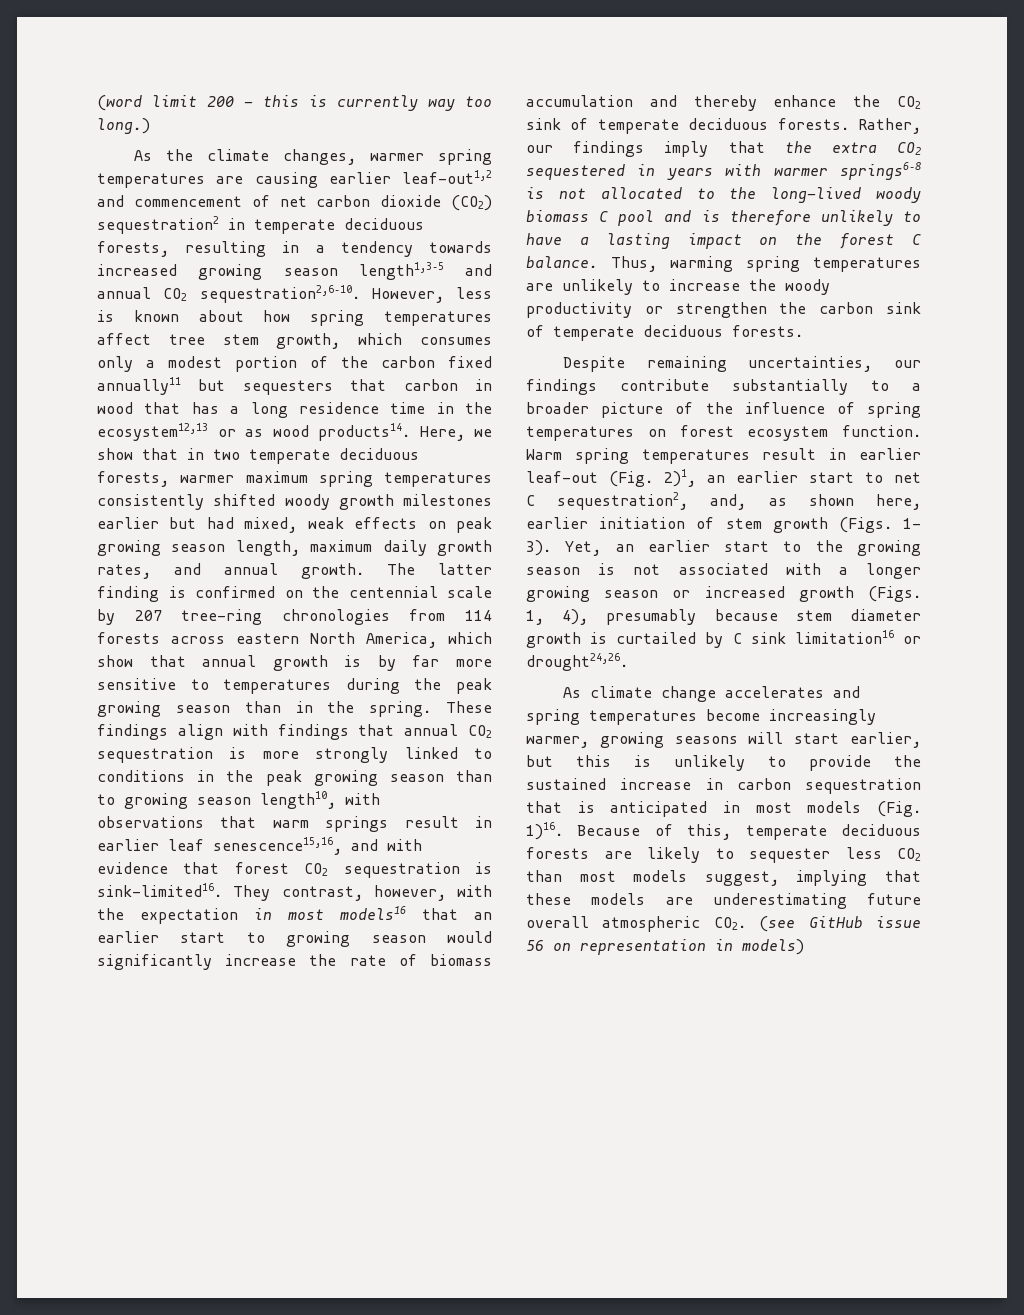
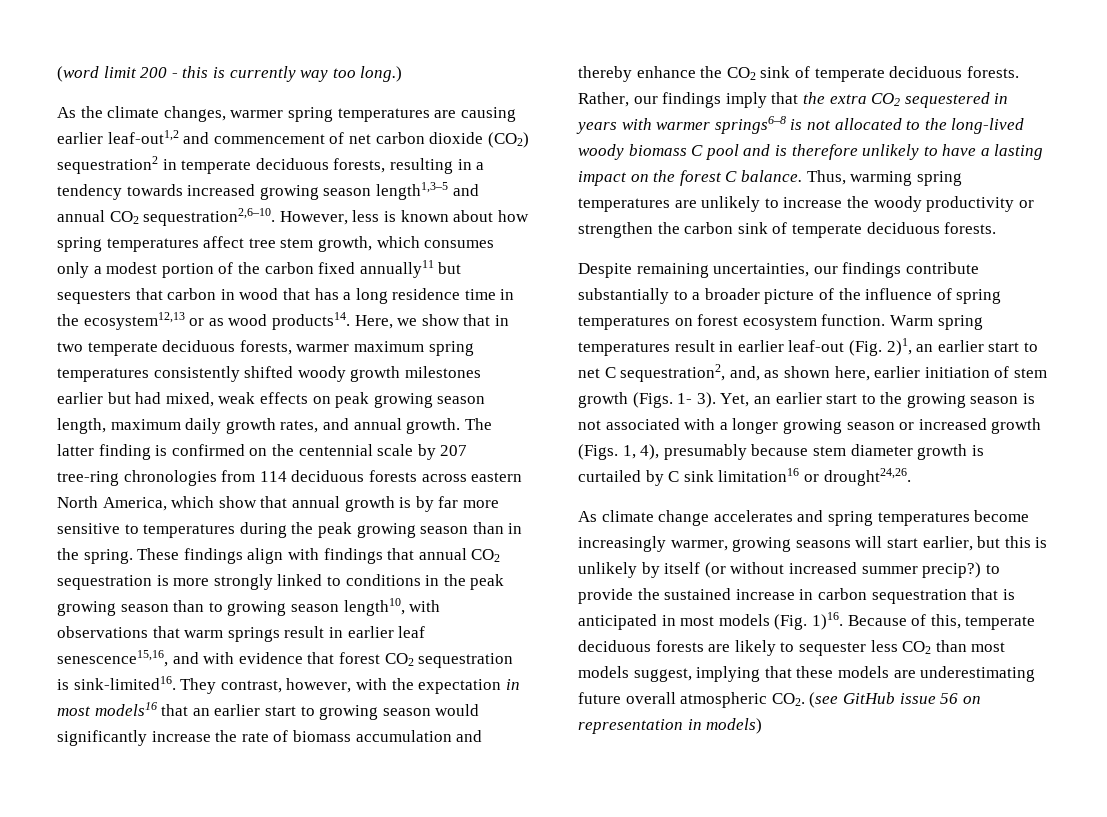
- The latter finding is confirmed on the centennial scale by 207 tree-ring chronologies from 114 forests across eastern North America, which show that annual growth is by far more sensitive to temperatures during the peak growing season than in the spring.
+ The latter finding is confirmed on the centennial scale by 207 tree-ring chronologies from 114 deciduous forests across eastern North America, which show that annual growth is by far more sensitive to temperatures during the peak growing season than in the spring.
- As climate change accelerates and spring temperatures become increasingly warmer, growing seasons will start earlier, but this is unlikely to provide the sustained increase in carbon sequestration that is anticipated in most models (Fig. 1)16.
+ As climate change accelerates and spring temperatures become increasingly warmer, growing seasons will start earlier, but this is unlikely by itself (or without increased summer precip?) to provide the sustained increase in carbon sequestration that is anticipated in most models (Fig. 1)16.

